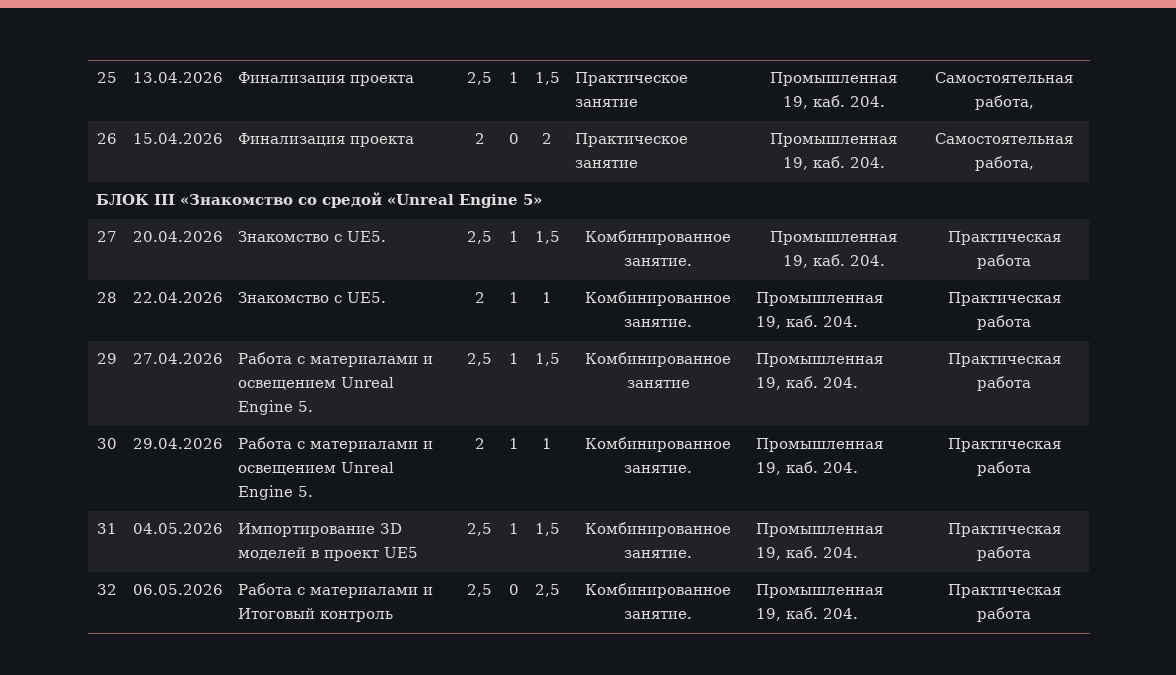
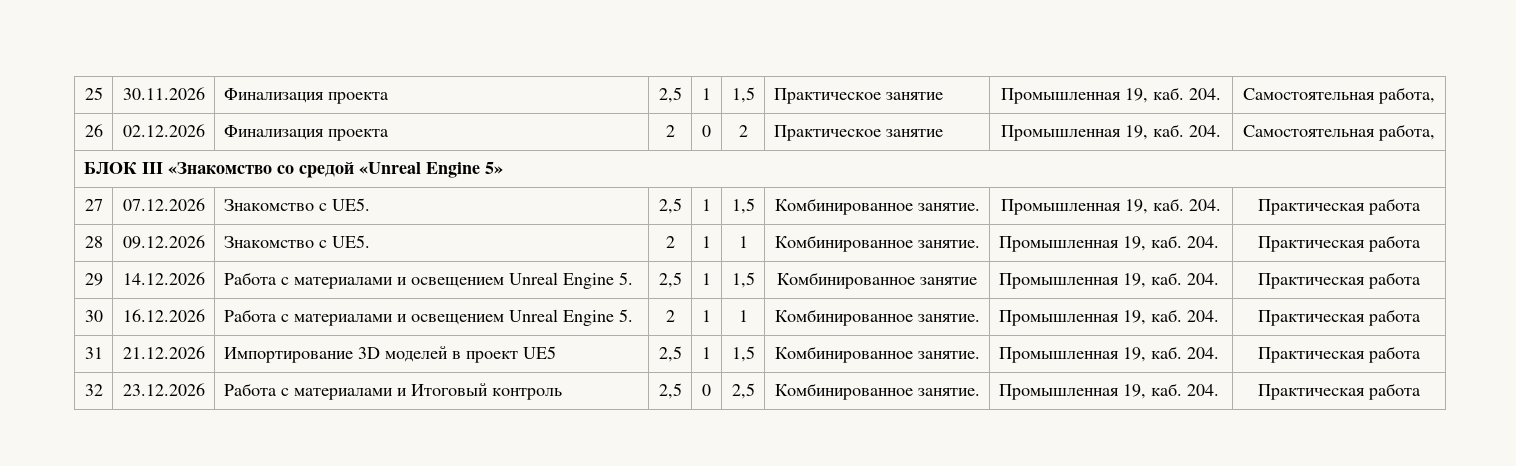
- 25 | 13.04.2026 | Финализация проекта | 2,5 | 1 | 1,5 | Практическое занятие | Промышленная 19, каб. 204. | Самостоятельная работа,
+ 25 | 30.11.2026 | Финализация проекта | 2,5 | 1 | 1,5 | Практическое занятие | Промышленная 19, каб. 204. | Самостоятельная работа,
- 26 | 15.04.2026 | Финализация проекта | 2 | 0 | 2 | Практическое занятие | Промышленная 19, каб. 204. | Самостоятельная работа,
+ 26 | 02.12.2026 | Финализация проекта | 2 | 0 | 2 | Практическое занятие | Промышленная 19, каб. 204. | Самостоятельная работа,
- 27 | 20.04.2026 | Знакомство c UE5. | 2,5 | 1 | 1,5 | Комбинированное занятие. | Промышленная 19, каб. 204. | Практическая работа
+ 27 | 07.12.2026 | Знакомство c UE5. | 2,5 | 1 | 1,5 | Комбинированное занятие. | Промышленная 19, каб. 204. | Практическая работа
- 28 | 22.04.2026 | Знакомство c UE5. | 2 | 1 | 1 | Комбинированное занятие. | Промышленная 19, каб. 204. | Практическая работа
+ 28 | 09.12.2026 | Знакомство c UE5. | 2 | 1 | 1 | Комбинированное занятие. | Промышленная 19, каб. 204. | Практическая работа
- 29 | 27.04.2026 | Работа c материалами и освещением Unreal Engine 5. | 2,5 | 1 | 1,5 | Комбинированное занятие | Промышленная 19, каб. 204. | Практическая работа
+ 29 | 14.12.2026 | Работа c материалами и освещением Unreal Engine 5. | 2,5 | 1 | 1,5 | Комбинированное занятие | Промышленная 19, каб. 204. | Практическая работа
- 30 | 29.04.2026 | Работа c материалами и освещением Unreal Engine 5. | 2 | 1 | 1 | Комбинированное занятие. | Промышленная 19, каб. 204. | Практическая работа
+ 30 | 16.12.2026 | Работа c материалами и освещением Unreal Engine 5. | 2 | 1 | 1 | Комбинированное занятие. | Промышленная 19, каб. 204. | Практическая работа
- 31 | 04.05.2026 | Импортирование 3D моделей в проект UE5 | 2,5 | 1 | 1,5 | Комбинированное занятие. | Промышленная 19, каб. 204. | Практическая работа
+ 31 | 21.12.2026 | Импортирование 3D моделей в проект UE5 | 2,5 | 1 | 1,5 | Комбинированное занятие. | Промышленная 19, каб. 204. | Практическая работа
- 32 | 06.05.2026 | Работа c материалами и Итоговый контроль | 2,5 | 0 | 2,5 | Комбинированное занятие. | Промышленная 19, каб. 204. | Практическая работа
+ 32 | 23.12.2026 | Работа c материалами и Итоговый контроль | 2,5 | 0 | 2,5 | Комбинированное занятие. | Промышленная 19, каб. 204. | Практическая работа

